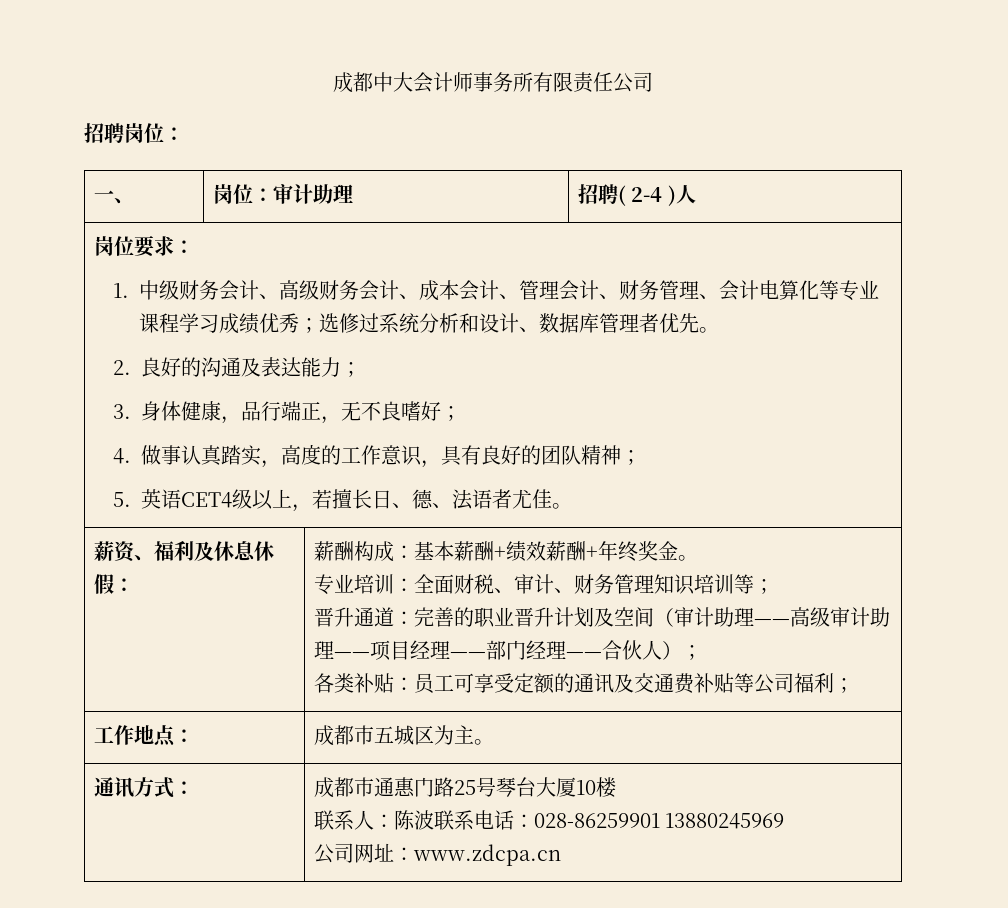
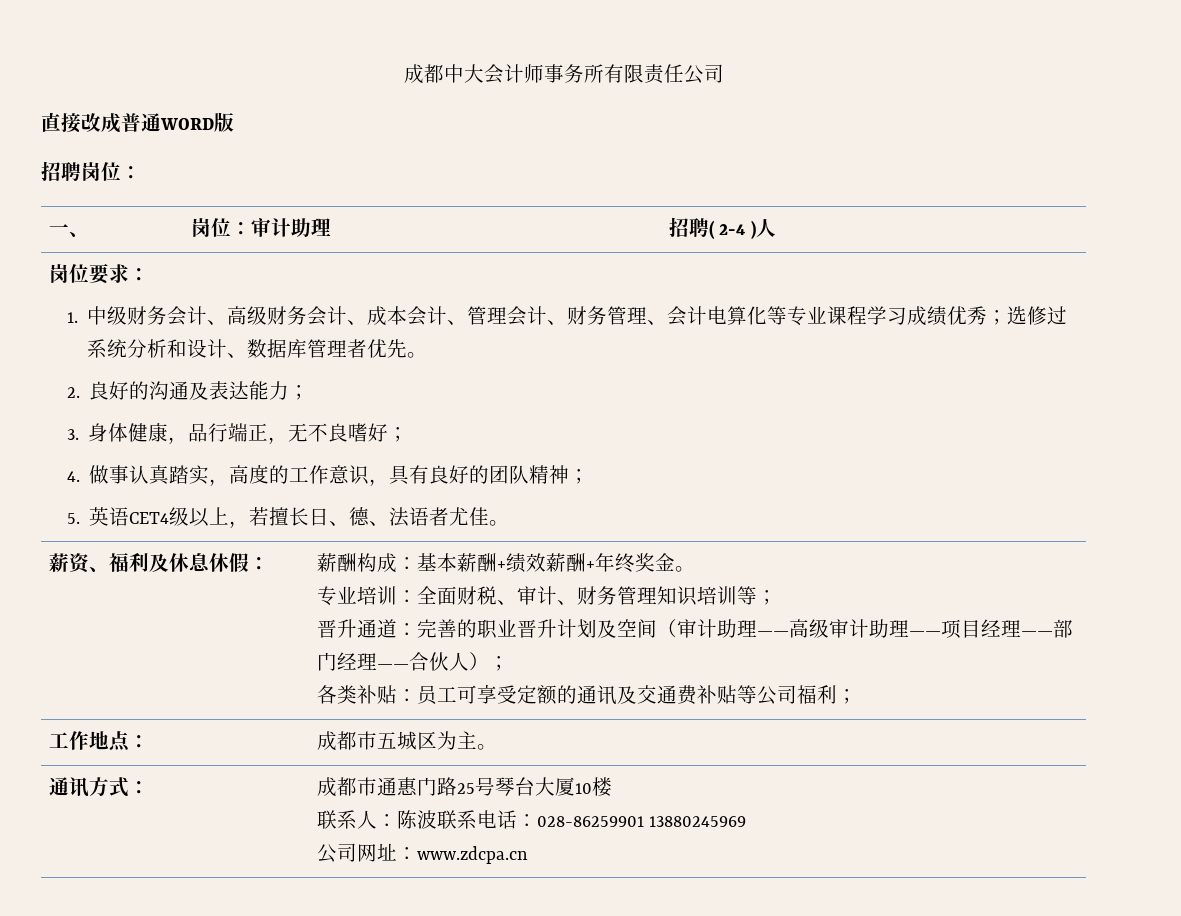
+ 直接改成普通WORD版

